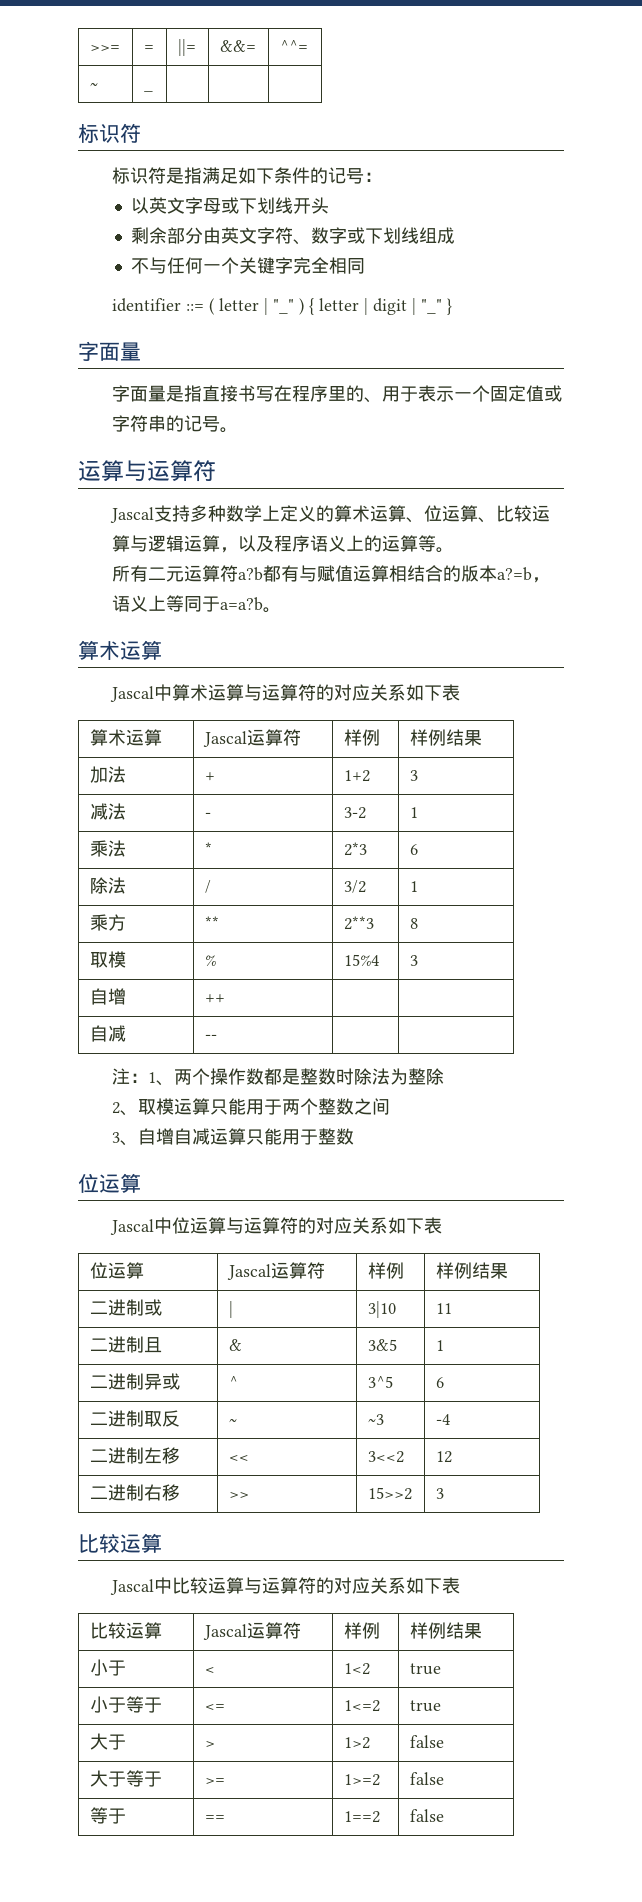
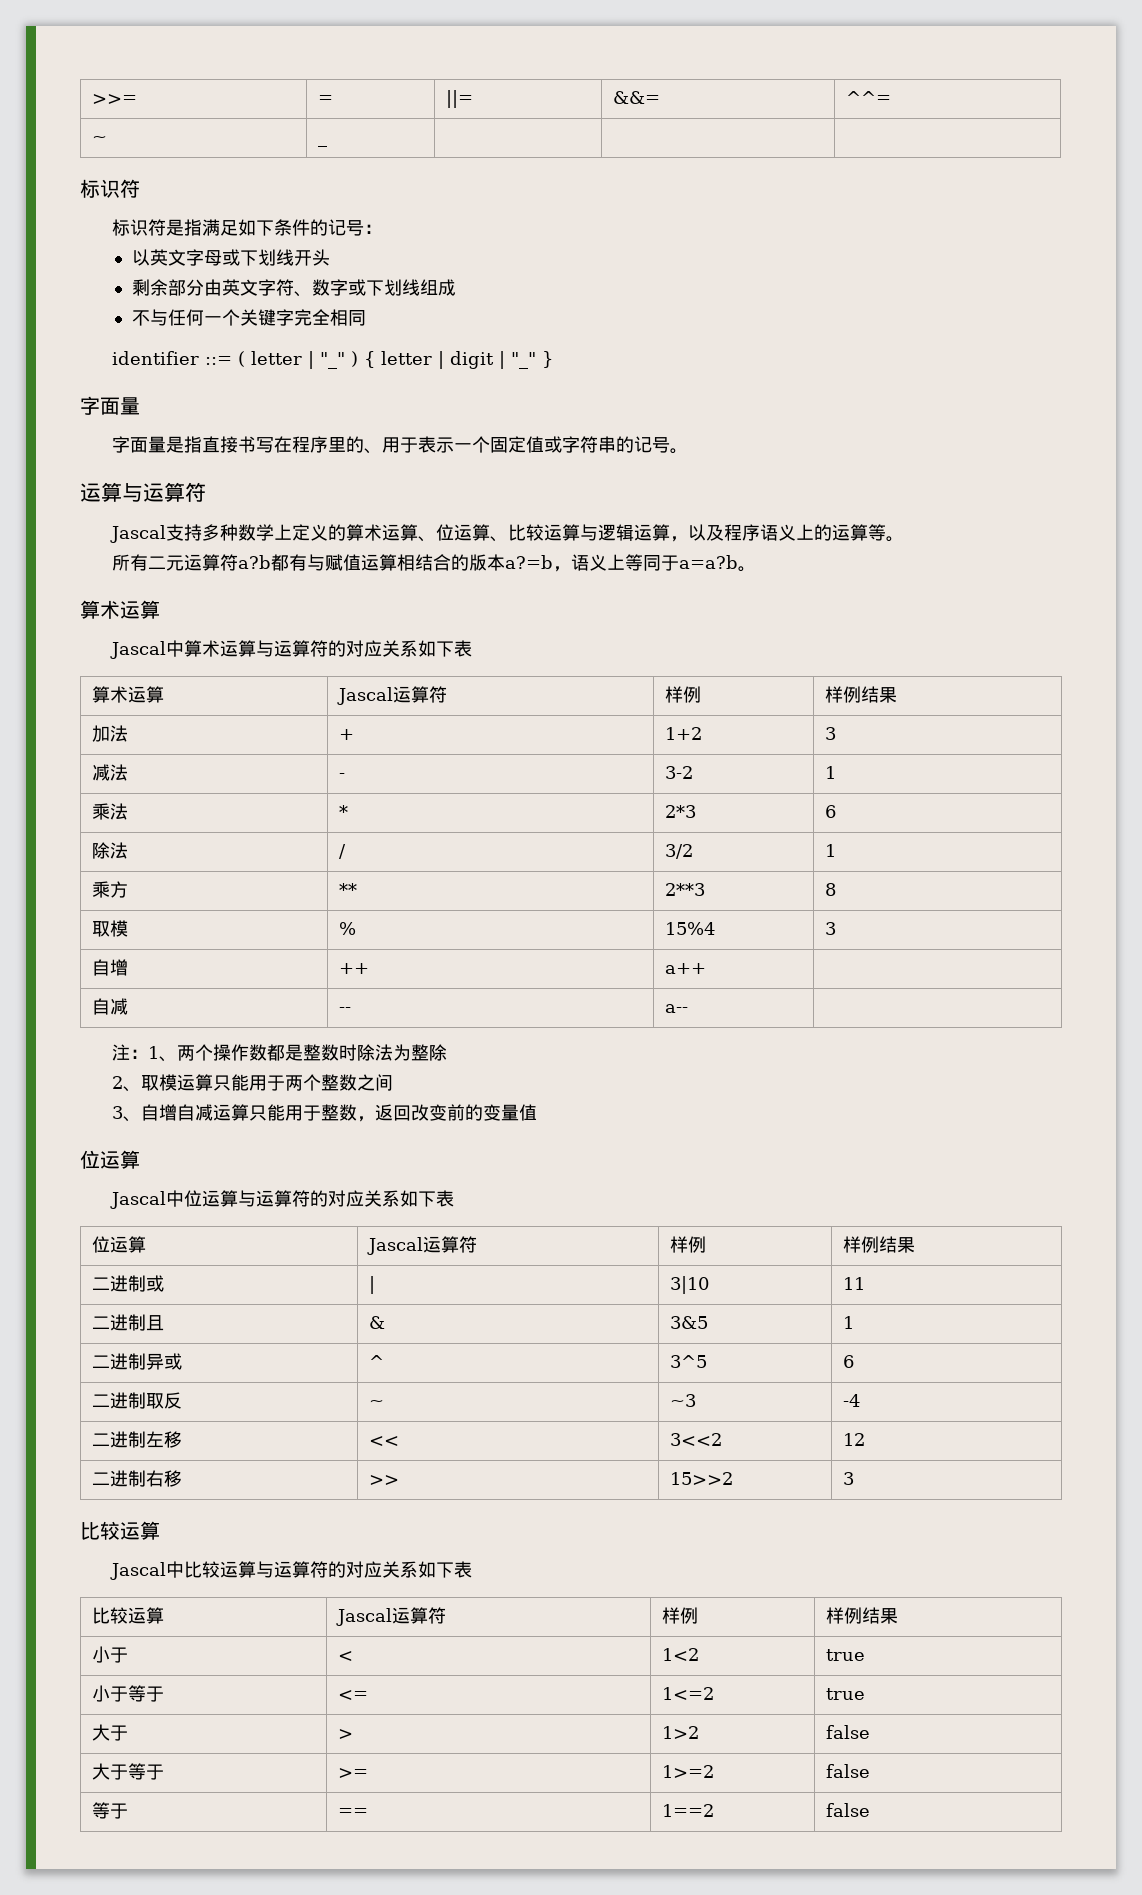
- 自增 | ++ | |
+ 自增 | ++ | a++ |
- 自减 | -- | |
+ 自减 | -- | a-- |
- 3、自增自减运算只能用于整数
+ 3、自增自减运算只能用于整数，返回改变前的变量值

